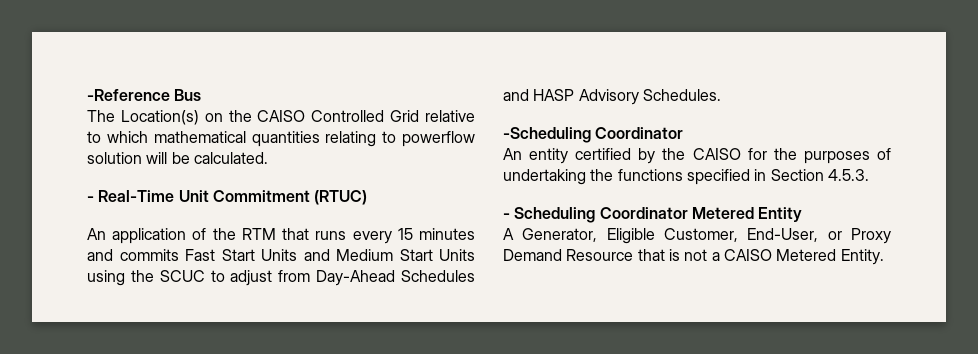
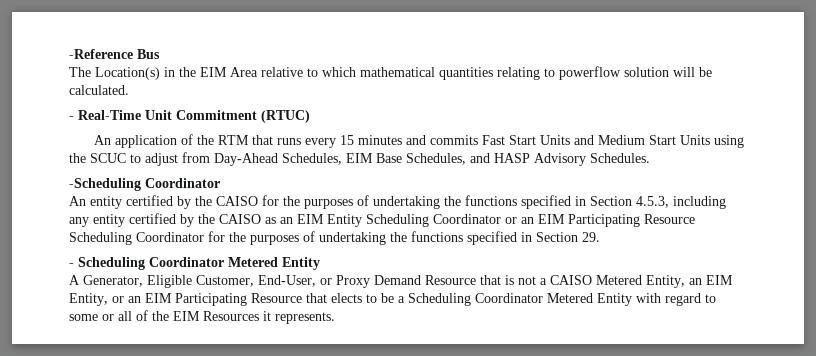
- The Location(s) on the CAISO Controlled Grid relative to which mathematical quantities relating to powerflow solution will be calculated.
+ The Location(s) in the EIM Area relative to which mathematical quantities relating to powerflow solution will be calculated.
- An application of the RTM that runs every 15 minutes and commits Fast Start Units and Medium Start Units using the SCUC to adjust from Day-Ahead Schedules and HASP Advisory Schedules.
+ An application of the RTM that runs every 15 minutes and commits Fast Start Units and Medium Start Units using the SCUC to adjust from Day-Ahead Schedules, EIM Base Schedules, and HASP Advisory Schedules.
- An entity certified by the CAISO for the purposes of undertaking the functions specified in Section 4.5.3.
+ An entity certified by the CAISO for the purposes of undertaking the functions specified in Section 4.5.3, including any entity certified by the CAISO as an EIM Entity Scheduling Coordinator or an EIM Participating Resource Scheduling Coordinator for the purposes of undertaking the functions specified in Section 29.
- A Generator, Eligible Customer, End-User, or Proxy Demand Resource that is not a CAISO Metered Entity.
+ A Generator, Eligible Customer, End-User, or Proxy Demand Resource that is not a CAISO Metered Entity, an EIM Entity, or an EIM Participating Resource that elects to be a Scheduling Coordinator Metered Entity with regard to some or all of the EIM Resources it represents.

